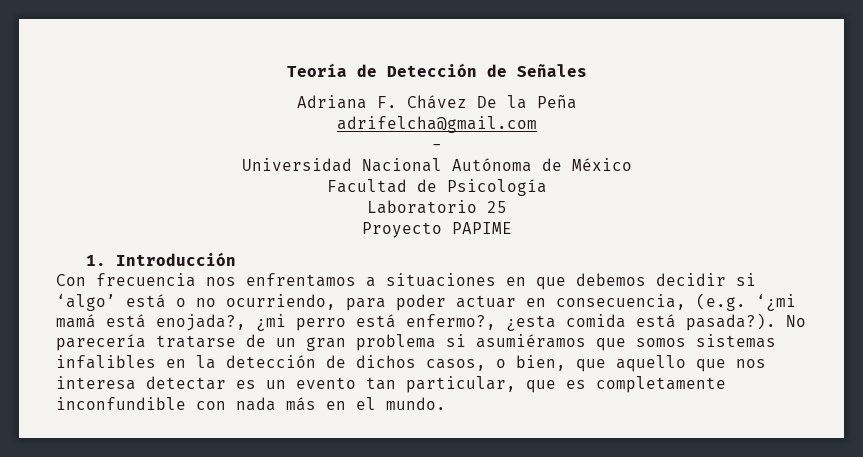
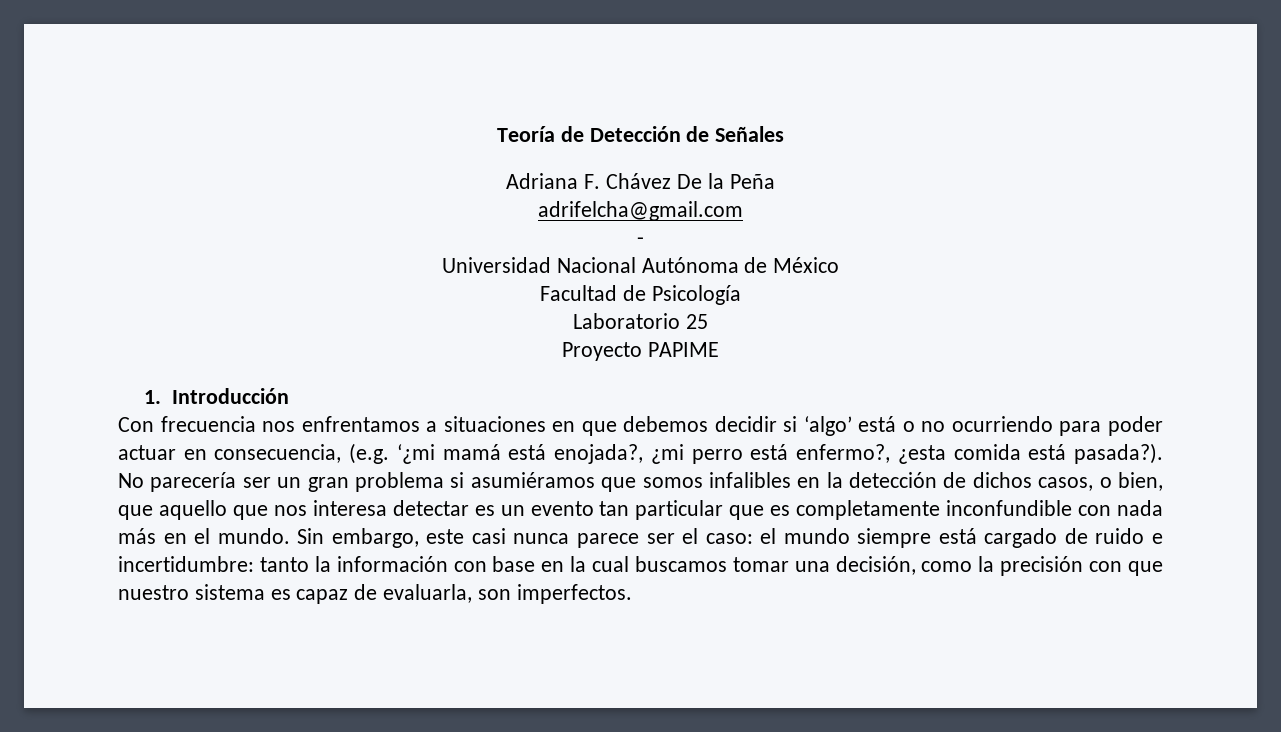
- Con frecuencia nos enfrentamos a situaciones en que debemos decidir si ‘algo’ está o no ocurriendo, para poder actuar en consecuencia, (e.g. ‘¿mi mamá está enojada?, ¿mi perro está enfermo?, ¿esta comida está pasada?).
+ Con frecuencia nos enfrentamos a situaciones en que debemos decidir si ‘algo’ está o no ocurriendo para poder actuar en consecuencia, (e.g. ‘¿mi mamá está enojada?, ¿mi perro está enfermo?, ¿esta comida está pasada?).
- No parecería tratarse de un gran problema si asumiéramos que somos sistemas infalibles en la detección de dichos casos, o bien, que aquello que nos interesa detectar es un evento tan particular, que es completamente inconfundible con nada más en el mundo.
+ No parecería ser un gran problema si asumiéramos que somos infalibles en la detección de dichos casos, o bien, que aquello que nos interesa detectar es un evento tan particular que es completamente inconfundible con nada más en el mundo.
+ Sin embargo, este casi nunca parece ser el caso: el mundo siempre está cargado de ruido e incertidumbre: tanto la información con base en la cual buscamos tomar una decisión, como la precisión con que nuestro sistema es capaz de evaluarla, son imperfectos.

